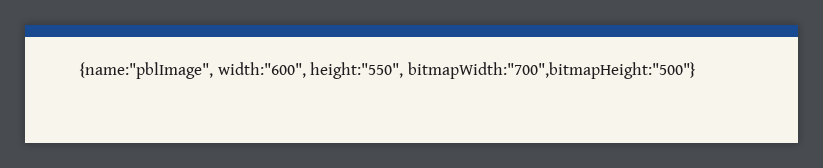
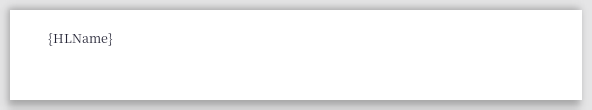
- {name:"pblImage", width:"600", height:"550", bitmapWidth:"700",bitmapHeight:"500"}
+ {HLName}

